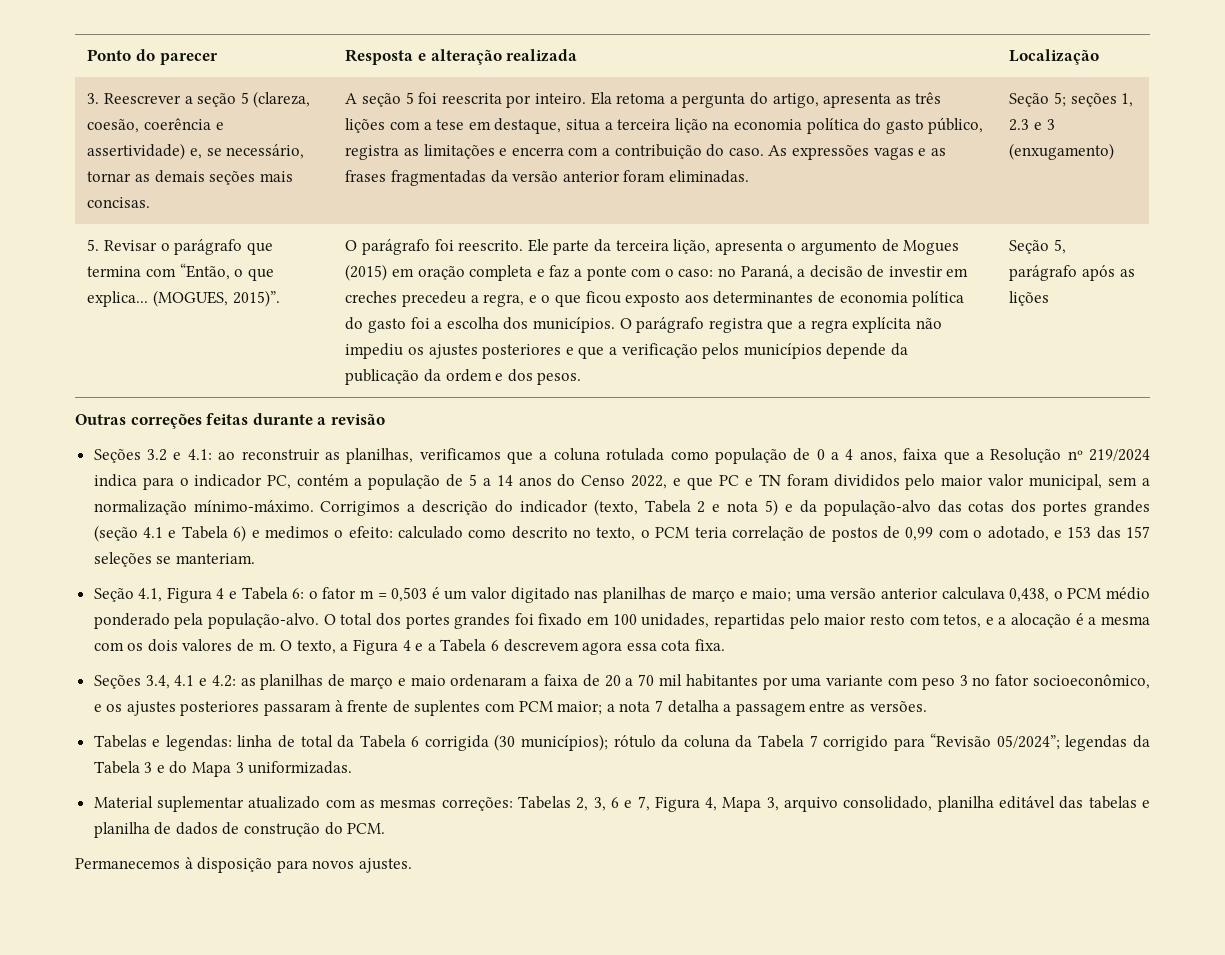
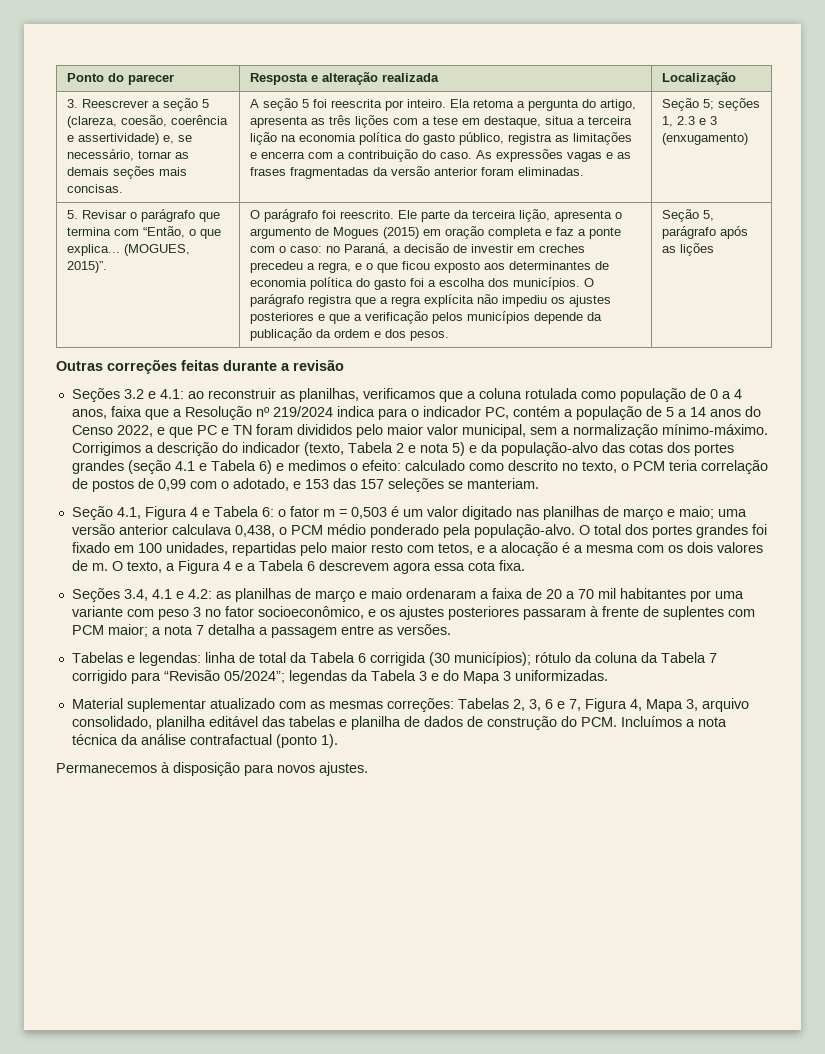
- Material suplementar atualizado com as mesmas correções: Tabelas 2, 3, 6 e 7, Figura 4, Mapa 3, arquivo consolidado, planilha editável das tabelas e planilha de dados de construção do PCM.
+ Material suplementar atualizado com as mesmas correções: Tabelas 2, 3, 6 e 7, Figura 4, Mapa 3, arquivo consolidado, planilha editável das tabelas e planilha de dados de construção do PCM. Incluímos a nota técnica da análise contrafactual (ponto 1).

